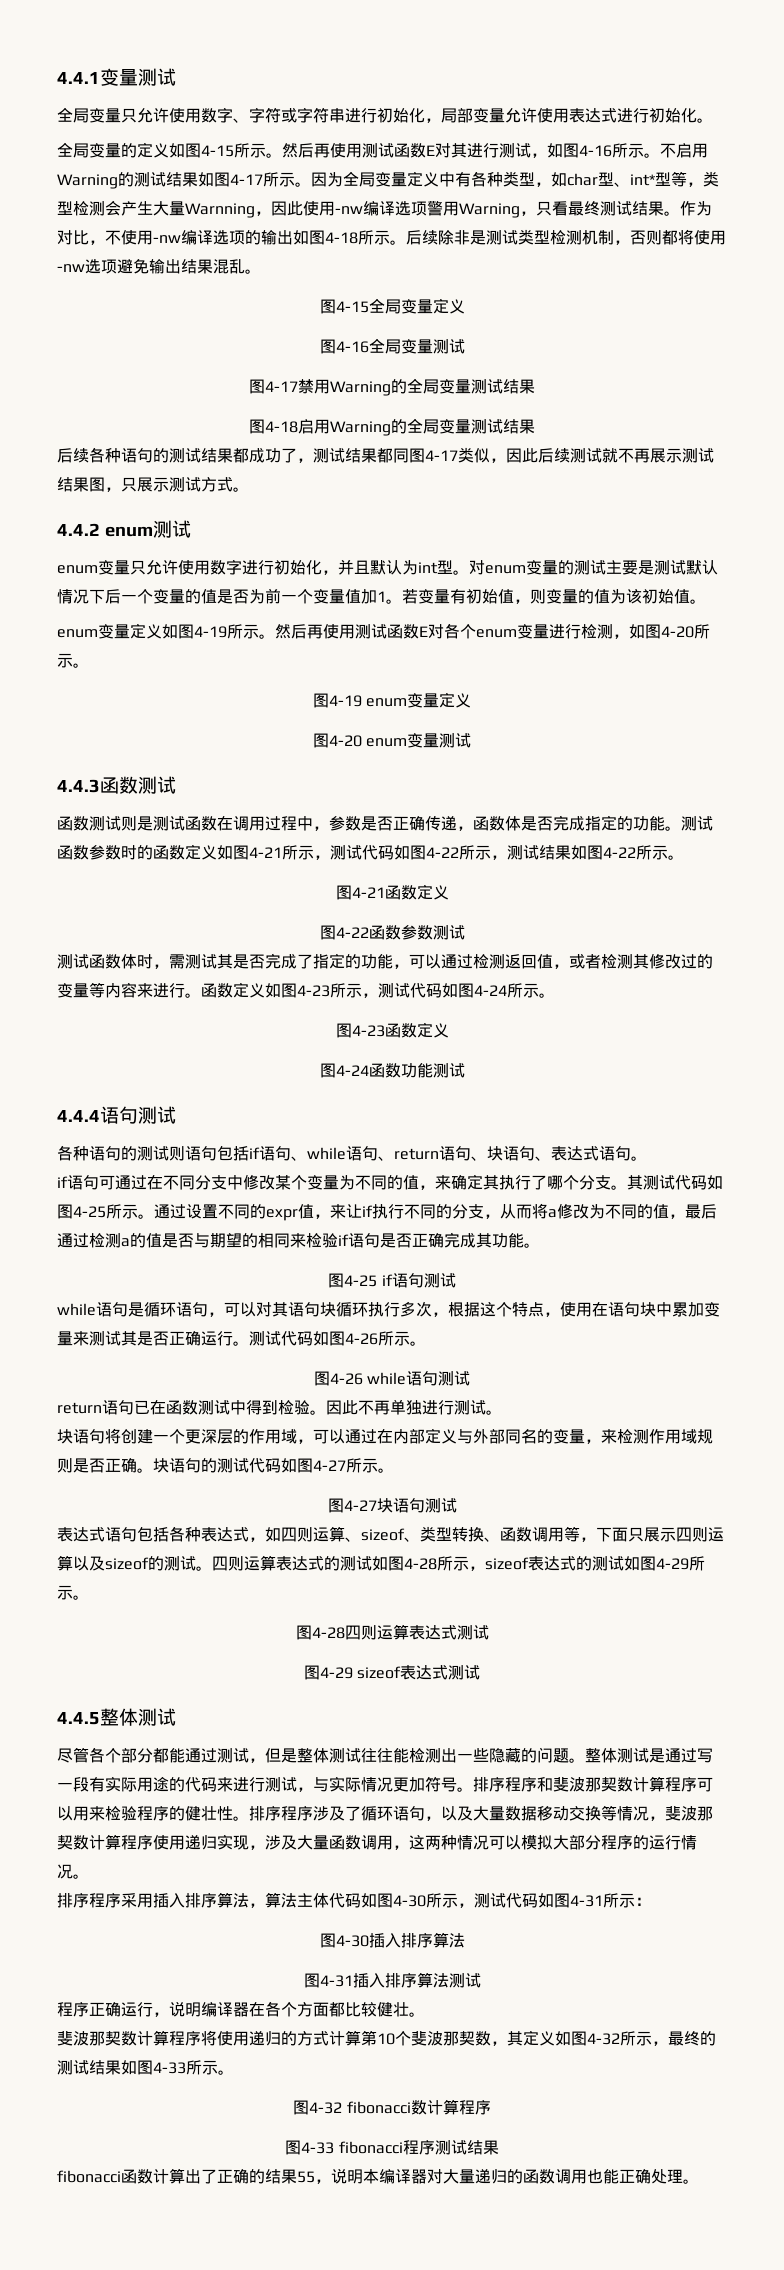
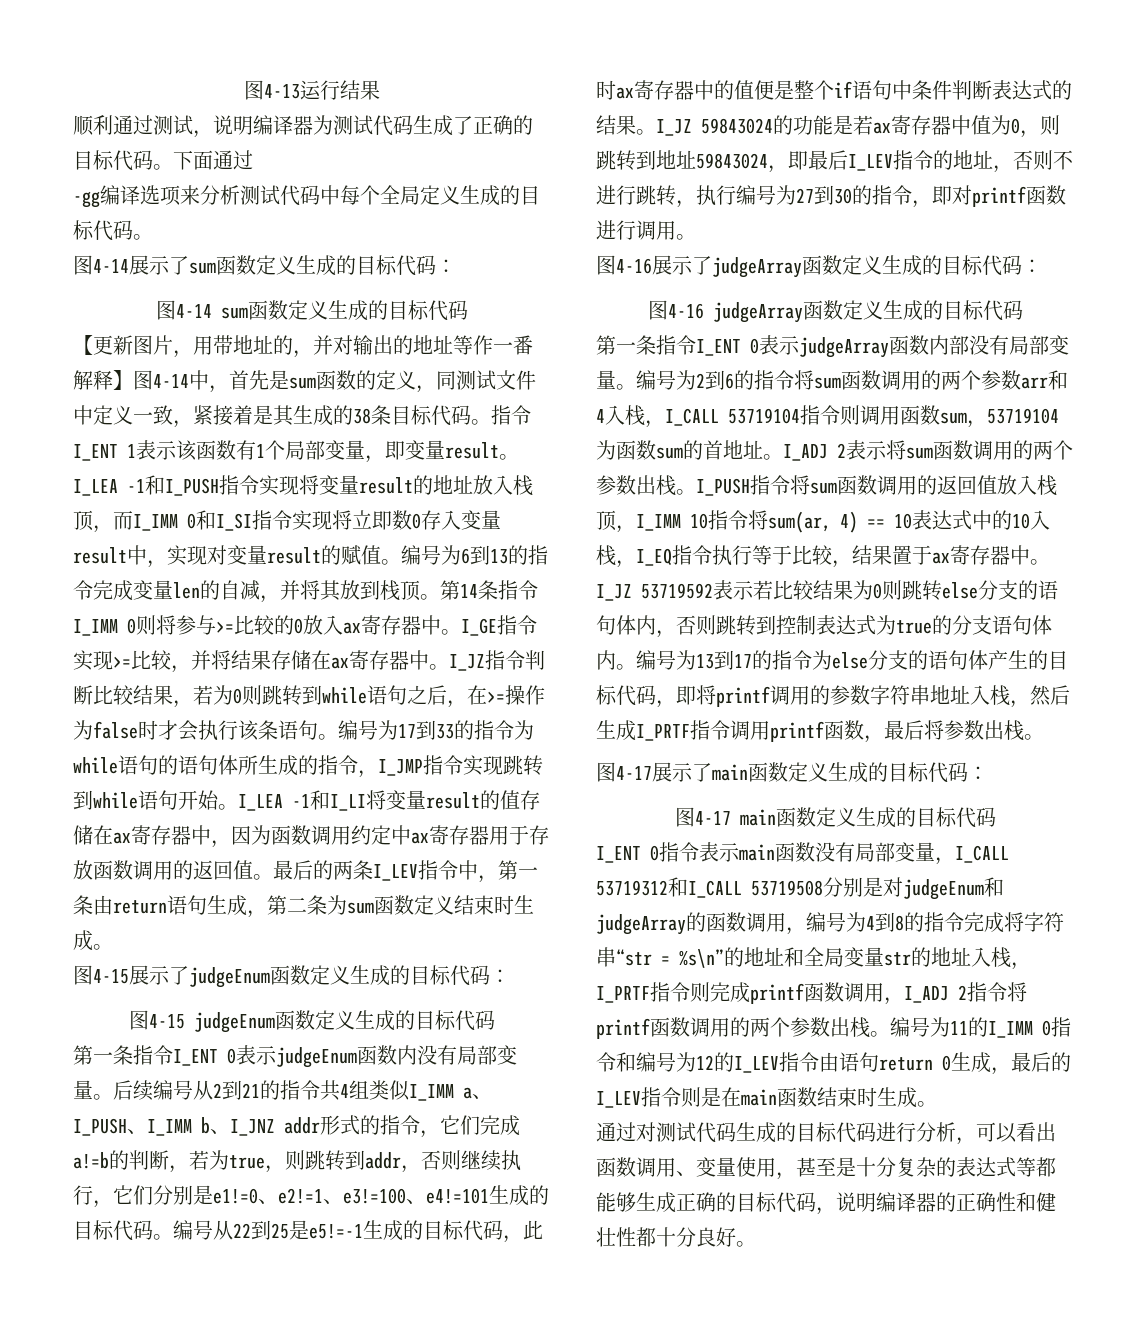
- 4.4.1变量测试
- 全局变量只允许使用数字、字符或字符串进行初始化，局部变量允许使用表达式进行初始化。
- 全局变量的定义如图4-15所示。然后再使用测试函数E对其进行测试，如图4-16所示。不启用Warning的测试结果如图4-17所示。因为全局变量定义中有各种类型，如char型、int*型等，类型检测会产生大量Warnning，因此使用-nw编译选项警用Warning，只看最终测试结果。作为对比，不使用-nw编译选项的输出如图4-18所示。后续除非是测试类型检测机制，否则都将使用-nw选项避免输出结果混乱。
- 图4-15全局变量定义
- 图4-16全局变量测试
- 图4-17禁用Warning的全局变量测试结果
- 图4-18启用Warning的全局变量测试结果
- 后续各种语句的测试结果都成功了，测试结果都同图4-17类似，因此后续测试就不再展示测试结果图，只展示测试方式。
- 4.4.2 enum测试
- enum变量只允许使用数字进行初始化，并且默认为int型。对enum变量的测试主要是测试默认情况下后一个变量的值是否为前一个变量值加1。若变量有初始值，则变量的值为该初始值。
- enum变量定义如图4-19所示。然后再使用测试函数E对各个enum变量进行检测，如图4-20所示。
- 图4-19 enum变量定义
- 图4-20 enum变量测试
- 4.4.3函数测试
- 函数测试则是测试函数在调用过程中，参数是否正确传递，函数体是否完成指定的功能。测试函数参数时的函数定义如图4-21所示，测试代码如图4-22所示，测试结果如图4-22所示。
- 图4-21函数定义
- 图4-22函数参数测试
- 测试函数体时，需测试其是否完成了指定的功能，可以通过检测返回值，或者检测其修改过的变量等内容来进行。函数定义如图4-23所示，测试代码如图4-24所示。
- 图4-23函数定义
- 图4-24函数功能测试
- 4.4.4语句测试
- 各种语句的测试则语句包括if语句、while语句、return语句、块语句、表达式语句。
- if语句可通过在不同分支中修改某个变量为不同的值，来确定其执行了哪个分支。其测试代码如图4-25所示。通过设置不同的expr值，来让if执行不同的分支，从而将a修改为不同的值，最后通过检测a的值是否与期望的相同来检验if语句是否正确完成其功能。
- 图4-25 if语句测试
- while语句是循环语句，可以对其语句块循环执行多次，根据这个特点，使用在语句块中累加变量来测试其是否正确运行。测试代码如图4-26所示。
- 图4-26 while语句测试
- return语句已在函数测试中得到检验。因此不再单独进行测试。
- 块语句将创建一个更深层的作用域，可以通过在内部定义与外部同名的变量，来检测作用域规则是否正确。块语句的测试代码如图4-27所示。
- 图4-27块语句测试
- 表达式语句包括各种表达式，如四则运算、sizeof、类型转换、函数调用等，下面只展示四则运算以及sizeof的测试。四则运算表达式的测试如图4-28所示，sizeof表达式的测试如图4-29所示。
- 图4-28四则运算表达式测试
- 图4-29 sizeof表达式测试
- 4.4.5整体测试
- 尽管各个部分都能通过测试，但是整体测试往往能检测出一些隐藏的问题。整体测试是通过写一段有实际用途的代码来进行测试，与实际情况更加符号。排序程序和斐波那契数计算程序可以用来检验程序的健壮性。排序程序涉及了循环语句，以及大量数据移动交换等情况，斐波那契数计算程序使用递归实现，涉及大量函数调用，这两种情况可以模拟大部分程序的运行情况。
- 排序程序采用插入排序算法，算法主体代码如图4-30所示，测试代码如图4-31所示：
- 图4-30插入排序算法
- 图4-31插入排序算法测试
- 程序正确运行，说明编译器在各个方面都比较健壮。
- 斐波那契数计算程序将使用递归的方式计算第10个斐波那契数，其定义如图4-32所示，最终的测试结果如图4-33所示。
- 图4-32 fibonacci数计算程序
- 图4-33 fibonacci程序测试结果
- fibonacci函数计算出了正确的结果55，说明本编译器对大量递归的函数调用也能正确处理。
+ 图4-13运行结果
+ 顺利通过测试，说明编译器为测试代码生成了正确的目标代码。下面通过
+ -gg编译选项来分析测试代码中每个全局定义生成的目标代码。
+ 图4-14展示了sum函数定义生成的目标代码：
+ 图4-14 sum函数定义生成的目标代码
+ 【更新图片，用带地址的，并对输出的地址等作一番解释】图4-14中，首先是sum函数的定义，同测试文件中定义一致，紧接着是其生成的38条目标代码。指令I_ENT 1表示该函数有1个局部变量，即变量result。I_LEA -1和I_PUSH指令实现将变量result的地址放入栈顶，而I_IMM 0和I_SI指令实现将立即数0存入变量result中，实现对变量result的赋值。编号为6到13的指令完成变量len的自减，并将其放到栈顶。第14条指令I_IMM 0则将参与>=比较的0放入ax寄存器中。I_GE指令实现>=比较，并将结果存储在ax寄存器中。I_JZ指令判断比较结果，若为0则跳转到while语句之后，在>=操作为false时才会执行该条语句。编号为17到33的指令为while语句的语句体所生成的指令，I_JMP指令实现跳转到while语句开始。I_LEA -1和I_LI将变量result的值存储在ax寄存器中，因为函数调用约定中ax寄存器用于存放函数调用的返回值。最后的两条I_LEV指令中，第一条由return语句生成，第二条为sum函数定义结束时生成。
+ 图4-15展示了judgeEnum函数定义生成的目标代码：
+ 图4-15 judgeEnum函数定义生成的目标代码
+ 第一条指令I_ENT 0表示judgeEnum函数内没有局部变量。后续编号从2到21的指令共4组类似I_IMM a、I_PUSH、I_IMM b、I_JNZ addr形式的指令，它们完成a!=b的判断，若为true，则跳转到addr，否则继续执行，它们分别是e1!=0、e2!=1、e3!=100、e4!=101生成的目标代码。编号从22到25是e5!=-1生成的目标代码，此时ax寄存器中的值便是整个if语句中条件判断表达式的结果。I_JZ 59843024的功能是若ax寄存器中值为0，则跳转到地址59843024，即最后I_LEV指令的地址，否则不进行跳转，执行编号为27到30的指令，即对printf函数进行调用。
+ 图4-16展示了judgeArray函数定义生成的目标代码：
+ 图4-16 judgeArray函数定义生成的目标代码
+ 第一条指令I_ENT 0表示judgeArray函数内部没有局部变量。编号为2到6的指令将sum函数调用的两个参数arr和4入栈，I_CALL 53719104指令则调用函数sum，53719104为函数sum的首地址。I_ADJ 2表示将sum函数调用的两个参数出栈。I_PUSH指令将sum函数调用的返回值放入栈顶，I_IMM 10指令将sum(ar, 4) == 10表达式中的10入栈，I_EQ指令执行等于比较，结果置于ax寄存器中。I_JZ 53719592表示若比较结果为0则跳转else分支的语句体内，否则跳转到控制表达式为true的分支语句体内。编号为13到17的指令为else分支的语句体产生的目标代码，即将printf调用的参数字符串地址入栈，然后生成I_PRTF指令调用printf函数，最后将参数出栈。
+ 图4-17展示了main函数定义生成的目标代码：
+ 图4-17 main函数定义生成的目标代码
+ I_ENT 0指令表示main函数没有局部变量，I_CALL 53719312和I_CALL 53719508分别是对judgeEnum和judgeArray的函数调用，编号为4到8的指令完成将字符串“str = %s\n”的地址和全局变量str的地址入栈，I_PRTF指令则完成printf函数调用，I_ADJ 2指令将printf函数调用的两个参数出栈。编号为11的I_IMM 0指令和编号为12的I_LEV指令由语句return 0生成，最后的I_LEV指令则是在main函数结束时生成。
+ 通过对测试代码生成的目标代码进行分析，可以看出函数调用、变量使用，甚至是十分复杂的表达式等都能够生成正确的目标代码，说明编译器的正确性和健壮性都十分良好。

